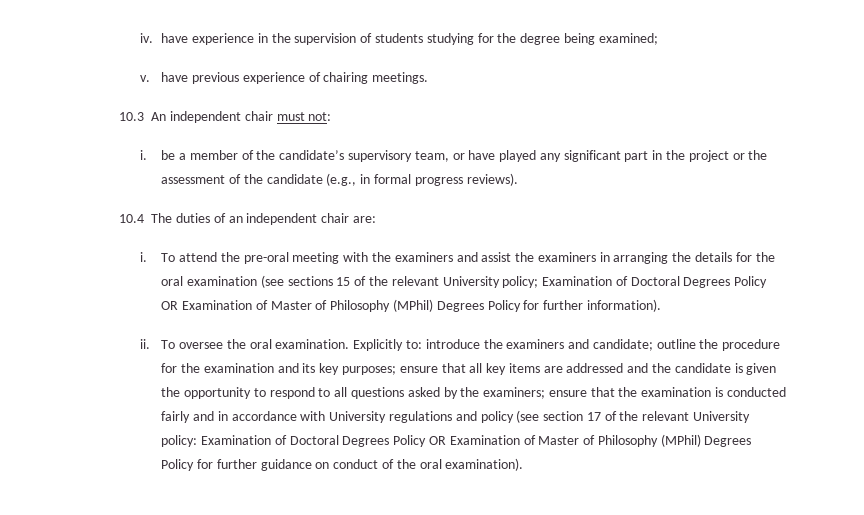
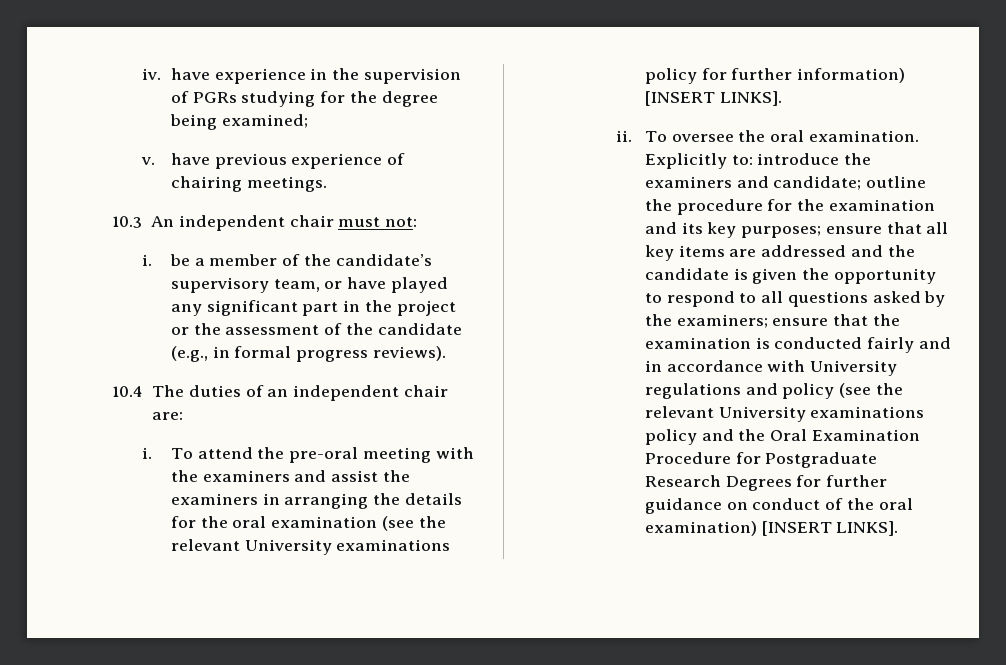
- iv. have experience in the supervision of students studying for the degree being examined;
+ iv. have experience in the supervision of PGRs studying for the degree being examined;
- To attend the pre-oral meeting with the examiners and assist the examiners in arranging the details for the oral examination (see sections 15 of the relevant University policy; Examination of Doctoral Degrees Policy OR Examination of Master of Philosophy (MPhil) Degrees Policy for further information).
+ To attend the pre-oral meeting with the examiners and assist the examiners in arranging the details for the oral examination (see the relevant University examinations policy for further information) [INSERT LINKS].
- ensure that the examination is conducted fairly and in accordance with University regulations and policy (see section 17 of the relevant University policy: Examination of Doctoral Degrees Policy OR Examination of Master of Philosophy (MPhil) Degrees Policy for further guidance on conduct of the oral examination).
+ ensure that the examination is conducted fairly and in accordance with University regulations and policy (see the relevant University examinations policy and the Oral Examination Procedure for Postgraduate Research Degrees for further guidance on conduct of the oral examination) [INSERT LINKS].

